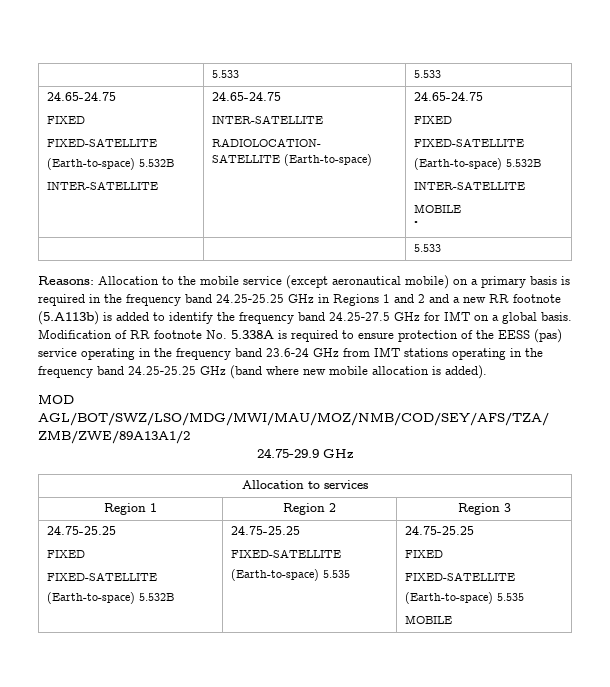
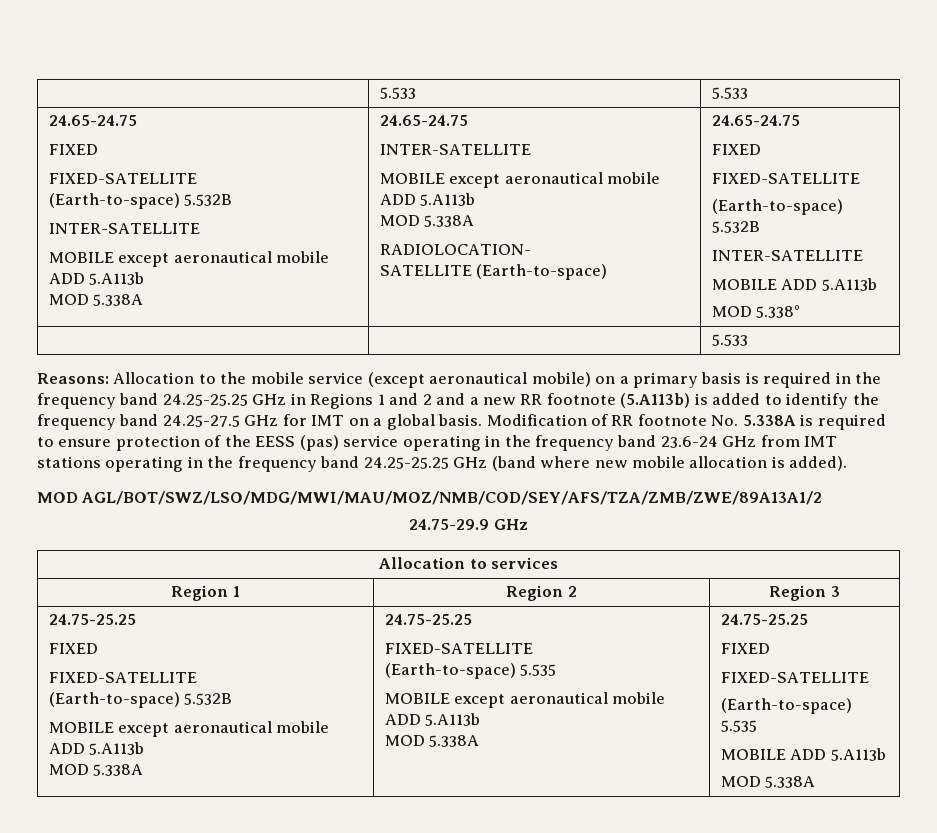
  | 5.533 | 5.533
  24.65-24.75
  FIXED
  FIXED-SATELLITE
  (Earth-to-space) 5.532B
- INTER-SATELLITE | 24.65-24.75
  INTER-SATELLITE
+ MOBILE except aeronautical mobile ADD 5.A113b
+ MOD 5.338A | 24.65-24.75
+ INTER-SATELLITE
+ MOBILE except aeronautical mobile ADD 5.A113b
+ MOD 5.338A
  RADIOLOCATION-
  SATELLITE (Earth-to-space) | 24.65-24.75
  FIXED
  FIXED-SATELLITE
  (Earth-to-space) 5.532B
  INTER-SATELLITE
- MOBILE
- °
+ MOBILE ADD 5.A113b
+ MOD 5.338°
  Region 1 | Region 2 | Region 3
  24.75-25.25
  FIXED
  FIXED-SATELLITE
- (Earth-to-space) 5.532B | 24.75-25.25
+ (Earth-to-space) 5.532B
+ MOBILE except aeronautical mobile ADD 5.A113b
+ MOD 5.338A | 24.75-25.25
  FIXED-SATELLITE
- (Earth-to-space) 5.535 | 24.75-25.25
+ (Earth-to-space) 5.535
+ MOBILE except aeronautical mobile ADD 5.A113b
+ MOD 5.338A | 24.75-25.25
  FIXED
  FIXED-SATELLITE
  (Earth-to-space) 5.535
- MOBILE
+ MOBILE ADD 5.A113b
+ MOD 5.338A

